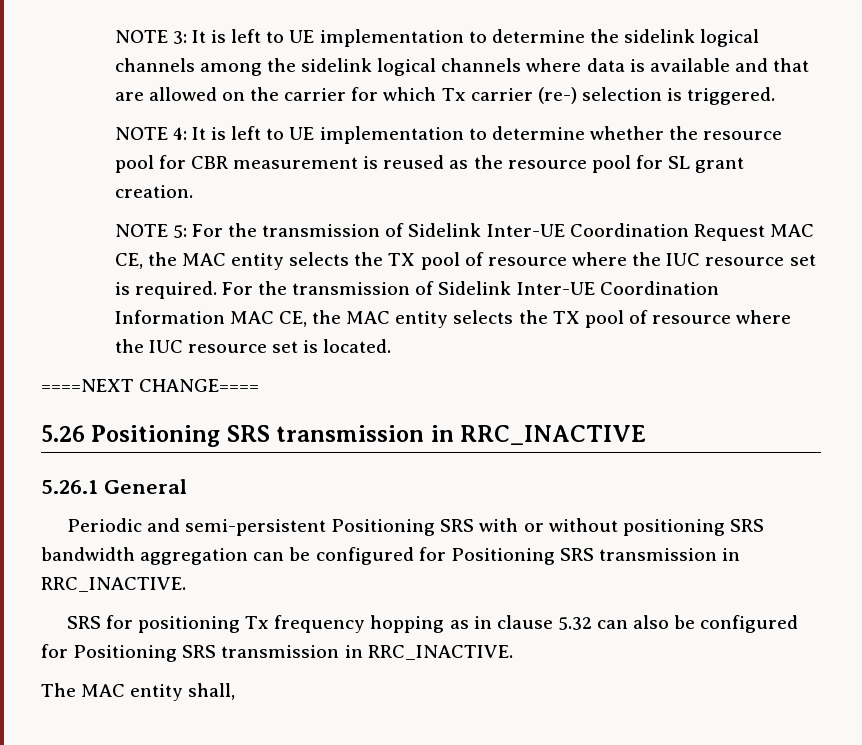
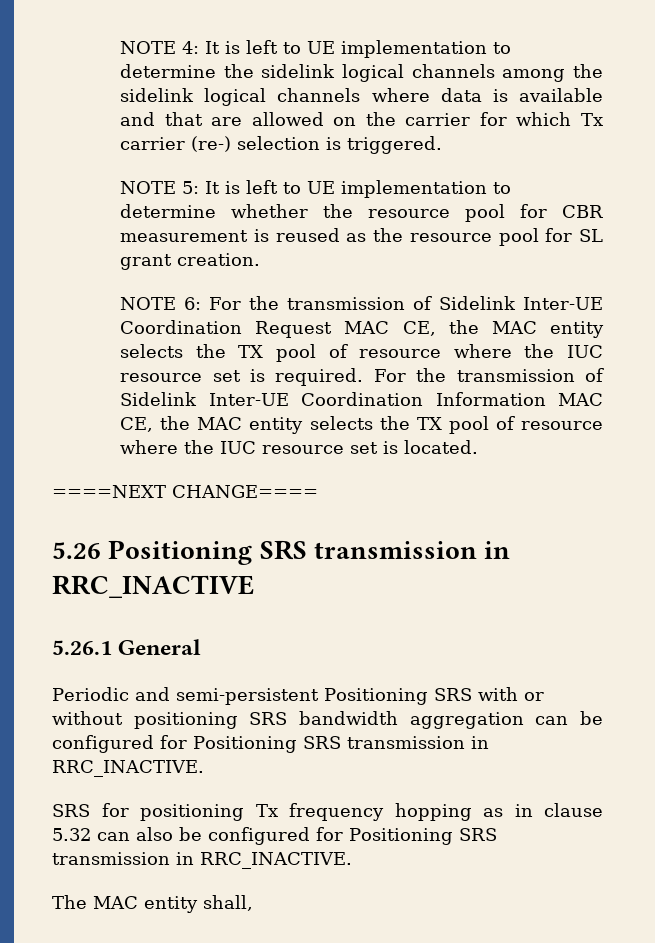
- NOTE 3: It is left to UE implementation to determine the sidelink logical channels among the sidelink logical channels where data is available and that are allowed on the carrier for which Tx carrier (re-) selection is triggered.
+ NOTE 4: It is left to UE implementation to determine the sidelink logical channels among the sidelink logical channels where data is available and that are allowed on the carrier for which Tx carrier (re-) selection is triggered.
- NOTE 4: It is left to UE implementation to determine whether the resource pool for CBR measurement is reused as the resource pool for SL grant creation.
+ NOTE 5: It is left to UE implementation to determine whether the resource pool for CBR measurement is reused as the resource pool for SL grant creation.
- NOTE 5: For the transmission of Sidelink Inter-UE Coordination Request MAC CE, the MAC entity selects the TX pool of resource where the IUC resource set is required.
+ NOTE 6: For the transmission of Sidelink Inter-UE Coordination Request MAC CE, the MAC entity selects the TX pool of resource where the IUC resource set is required.

